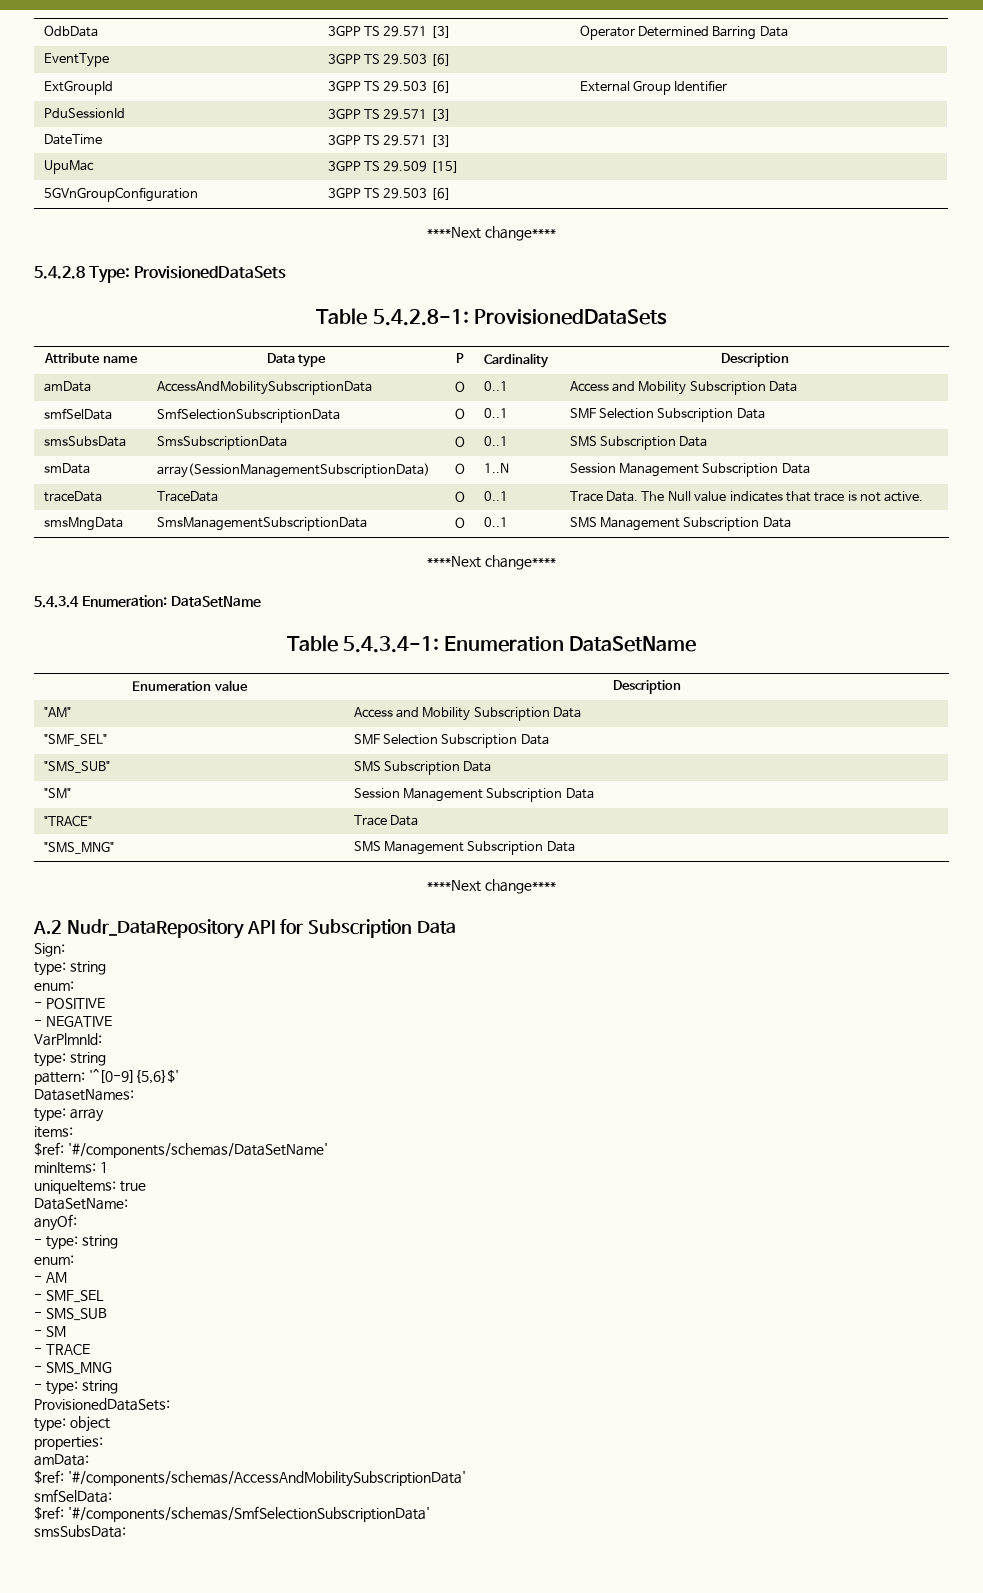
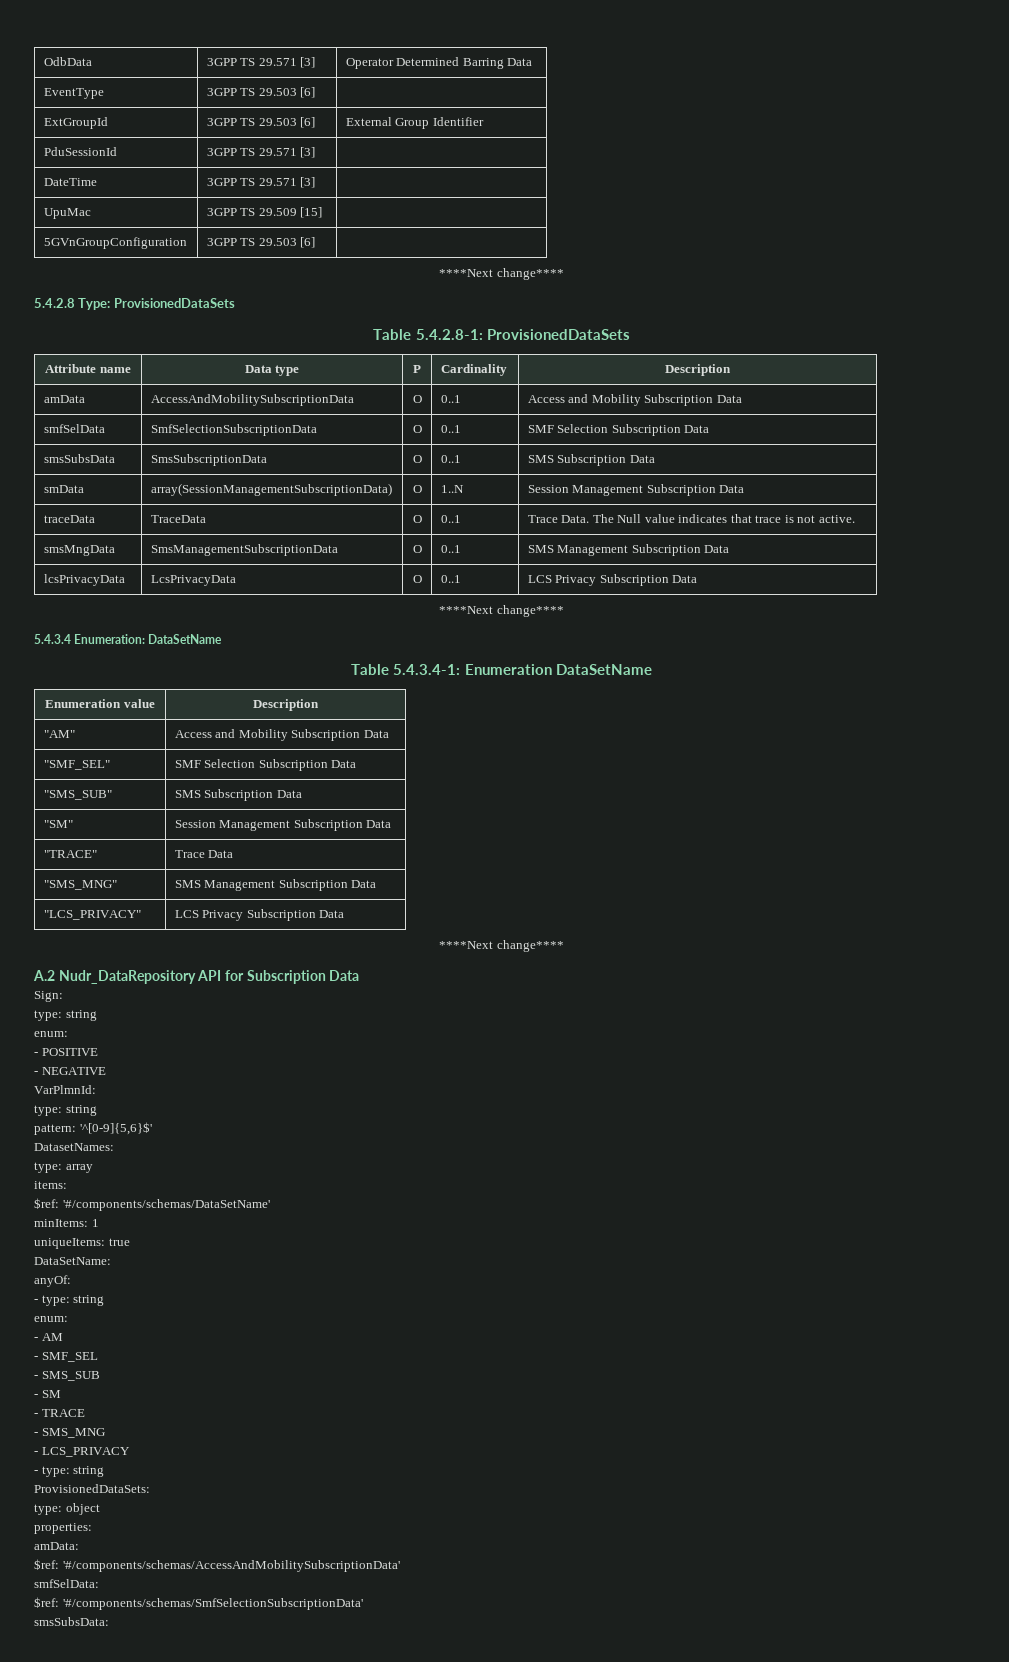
+ lcsPrivacyData | LcsPrivacyData | O | 0..1 | LCS Privacy Subscription Data
+ "LCS_PRIVACY" | LCS Privacy Subscription Data
+ - LCS_PRIVACY

